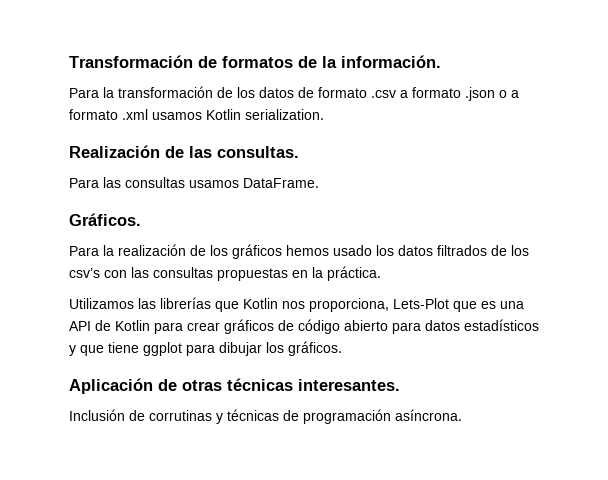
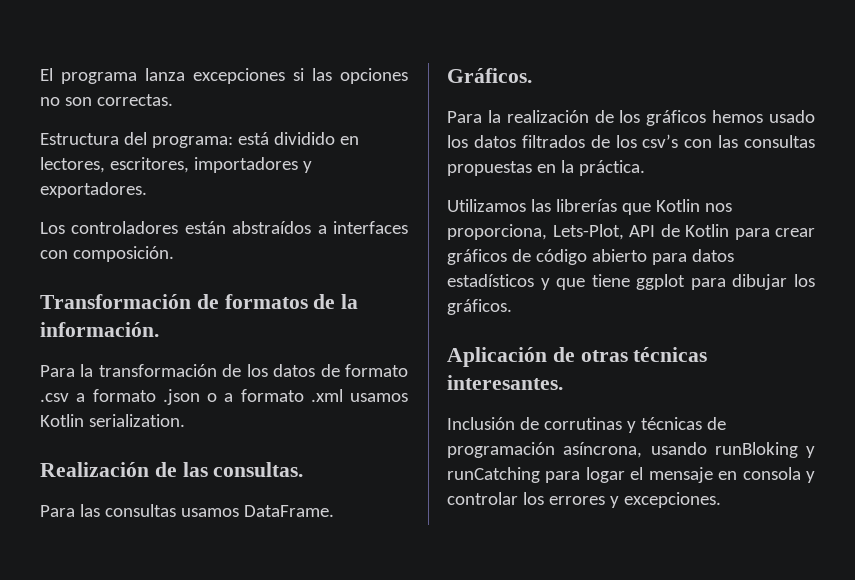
+ El programa lanza excepciones si las opciones no son correctas.
+ Estructura del programa: está dividido en lectores, escritores, importadores y exportadores.
+ Los controladores están abstraídos a interfaces con composición.
- Utilizamos las librerías que Kotlin nos proporciona, Lets-Plot que es una API de Kotlin para crear gráficos de código abierto para datos estadísticos y que tiene ggplot para dibujar los gráficos.
+ Utilizamos las librerías que Kotlin nos proporciona, Lets-Plot, API de Kotlin para crear gráficos de código abierto para datos estadísticos y que tiene ggplot para dibujar los gráficos.
- Inclusión de corrutinas y técnicas de programación asíncrona.
+ Inclusión de corrutinas y técnicas de programación asíncrona, usando runBloking y runCatching para logar el mensaje en consola y controlar los errores y excepciones.

